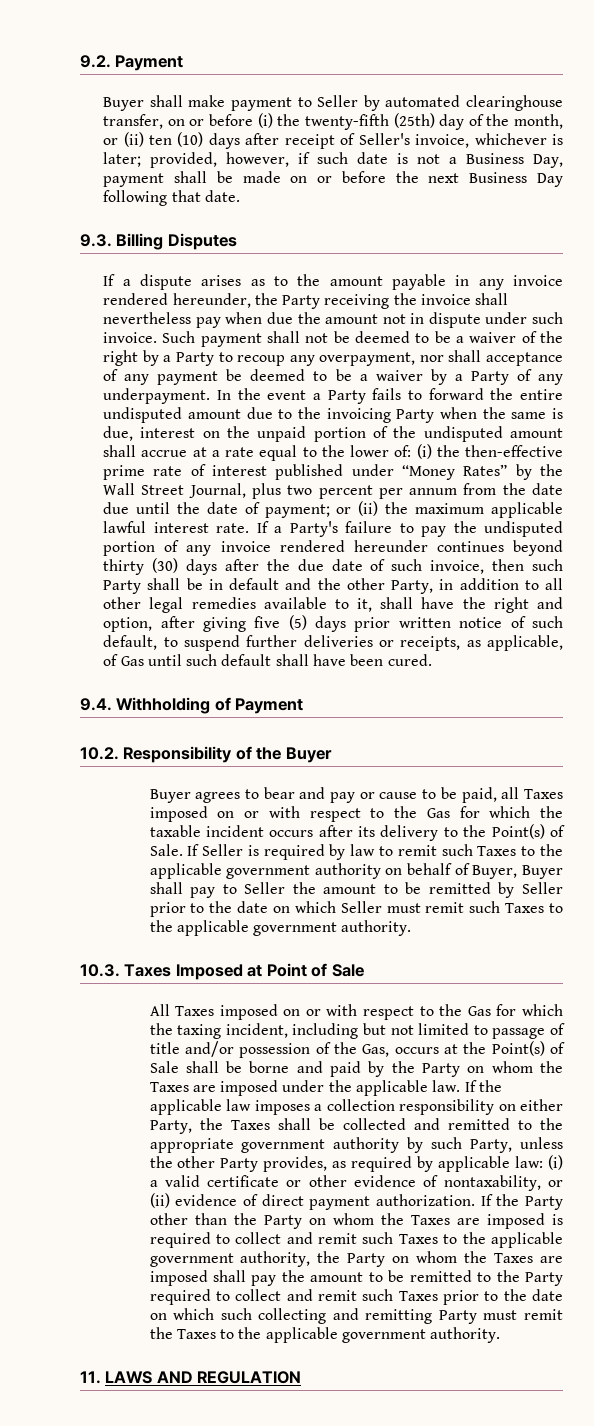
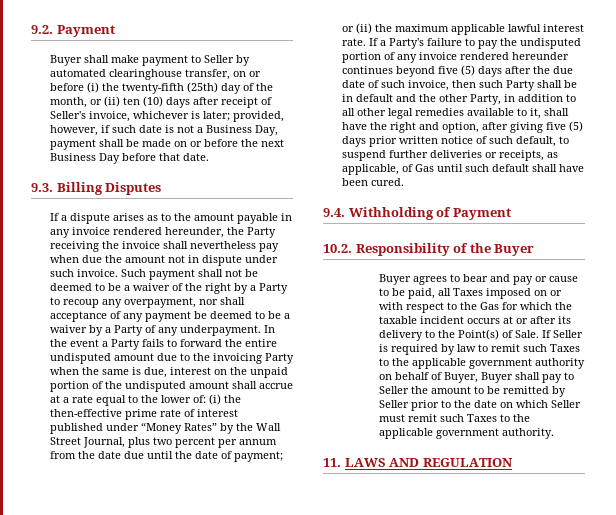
- Buyer shall make payment to Seller by automated clearinghouse transfer, on or before (i) the twenty-fifth (25th) day of the month, or (ii) ten (10) days after receipt of Seller's invoice, whichever is later; provided, however, if such date is not a Business Day, payment shall be made on or before the next Business Day following that date.
+ Buyer shall make payment to Seller by automated clearinghouse transfer, on or before (i) the twenty-fifth (25th) day of the month, or (ii) ten (10) days after receipt of Seller's invoice, whichever is later; provided, however, if such date is not a Business Day, payment shall be made on or before the next Business Day before that date.
- If a Party's failure to pay the undisputed portion of any invoice rendered hereunder continues beyond thirty (30) days after the due date of such invoice, then such Party shall be in default and the other Party, in addition to all other legal remedies available to it, shall have the right and option, after giving five (5) days prior written notice of such default, to suspend further deliveries or receipts, as applicable, of Gas until such default shall have been cured.
+ If a Party's failure to pay the undisputed portion of any invoice rendered hereunder continues beyond five (5) days after the due date of such invoice, then such Party shall be in default and the other Party, in addition to all other legal remedies available to it, shall have the right and option, after giving five (5) days prior written notice of such default, to suspend further deliveries or receipts, as applicable, of Gas until such default shall have been cured.
- Buyer agrees to bear and pay or cause to be paid, all Taxes imposed on or with respect to the Gas for which the taxable incident occurs after its delivery to the Point(s) of Sale.
+ Buyer agrees to bear and pay or cause to be paid, all Taxes imposed on or with respect to the Gas for which the taxable incident occurs at or after its delivery to the Point(s) of Sale.
- 10.3. Taxes Imposed at Point of Sale
- All Taxes imposed on or with respect to the Gas for which the taxing incident, including but not limited to passage of title and/or possession of the Gas, occurs at the Point(s) of Sale shall be borne and paid by the Party on whom the Taxes are imposed under the applicable law. If the applicable law imposes a collection responsibility on either Party, the Taxes shall be collected and remitted to the appropriate government authority by such Party, unless the other Party provides, as required by applicable law: (i) a valid certificate or other evidence of nontaxability, or (ii) evidence of direct payment authorization. If the Party other than the Party on whom the Taxes are imposed is required to collect and remit such Taxes to the applicable government authority, the Party on whom the Taxes are imposed shall pay the amount to be remitted to the Party required to collect and remit such Taxes prior to the date on which such collecting and remitting Party must remit the Taxes to the applicable government authority.

